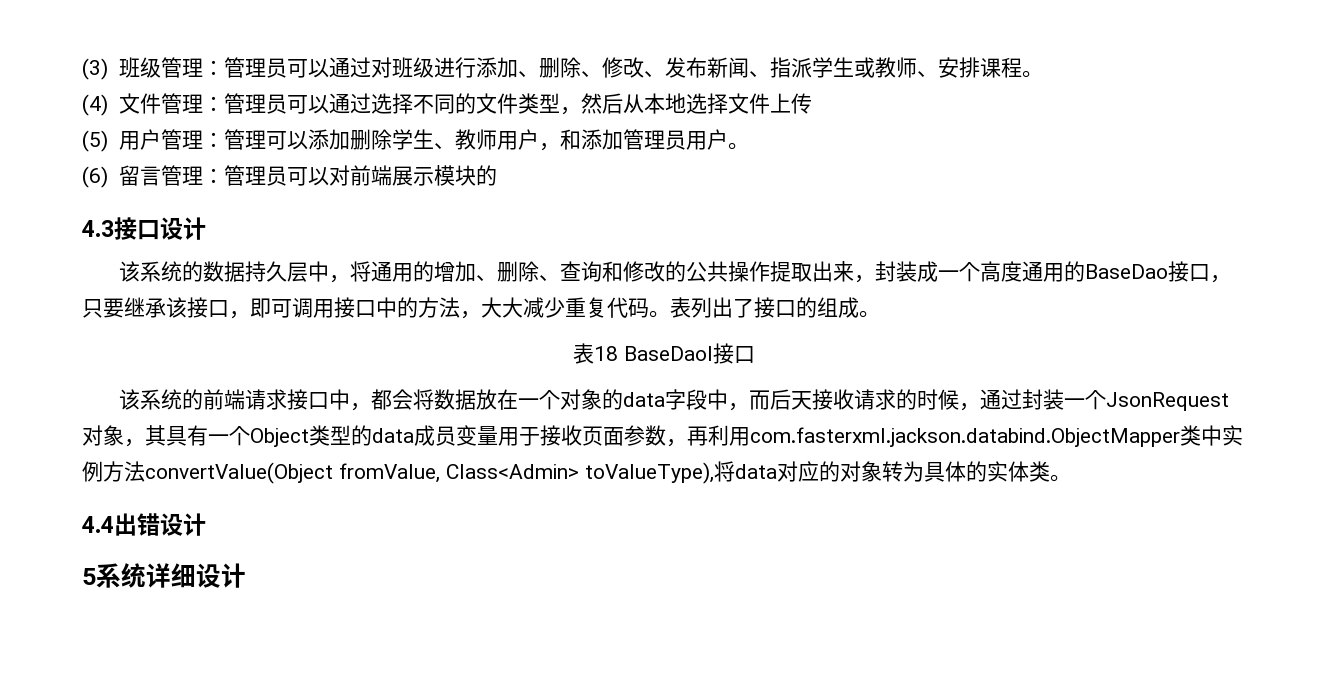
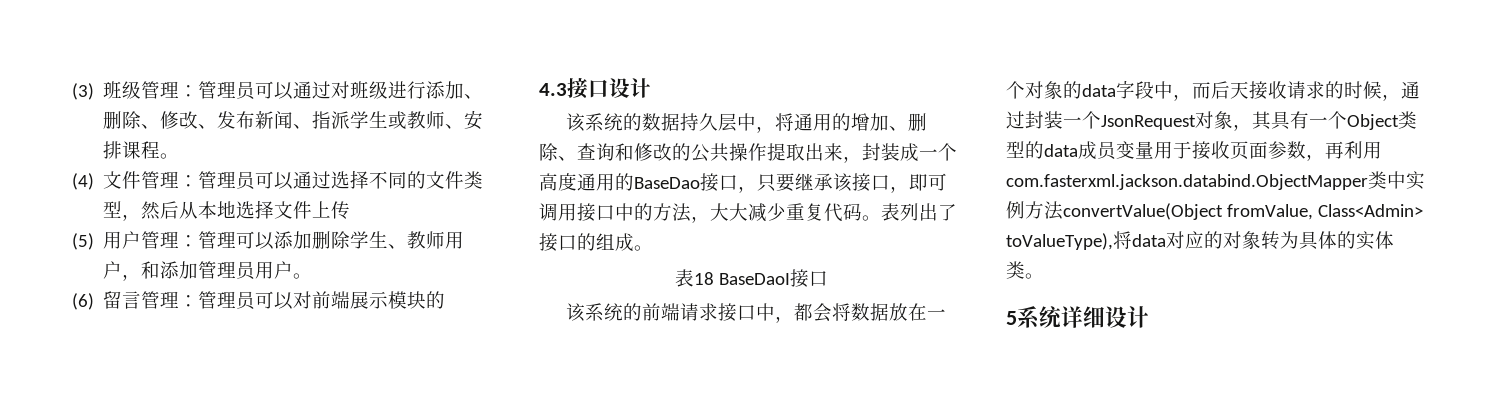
- 4.4出错设计

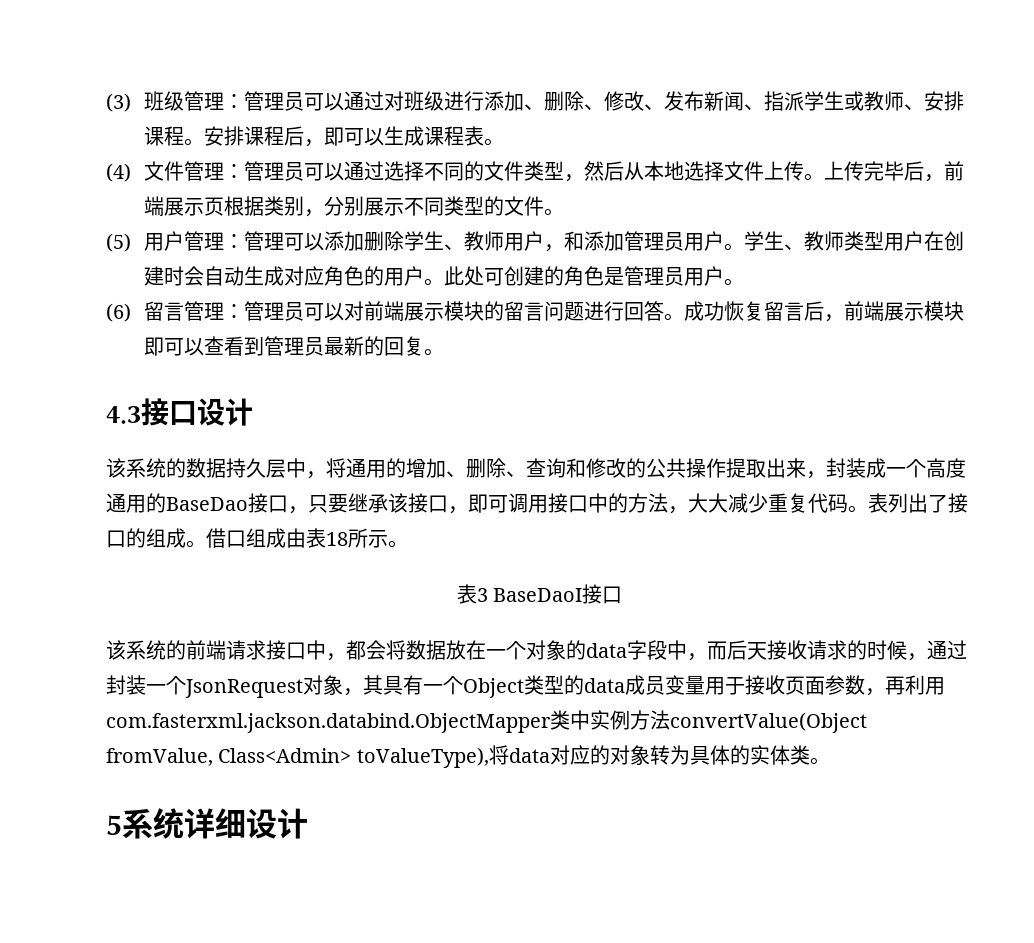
+ 安排课程后，即可以生成课程表。
- (4)文件管理：管理员可以通过选择不同的文件类型，然后从本地选择文件上传
+ (4)文件管理：管理员可以通过选择不同的文件类型，然后从本地选择文件上传。上传完毕后，前端展示页根据类别，分别展示不同类型的文件。
+ 学生、教师类型用户在创建时会自动生成对应角色的用户。此处可创建的角色是管理员用户。
- (6)留言管理：管理员可以对前端展示模块的
+ (6)留言管理：管理员可以对前端展示模块的留言问题进行回答。成功恢复留言后，前端展示模块即可以查看到管理员最新的回复。
- 表列出了接口的组成。
- 表18 BaseDaoI接口
+ 表列出了接口的组成。借口组成由表18所示。
+ 表3 BaseDaoI接口

